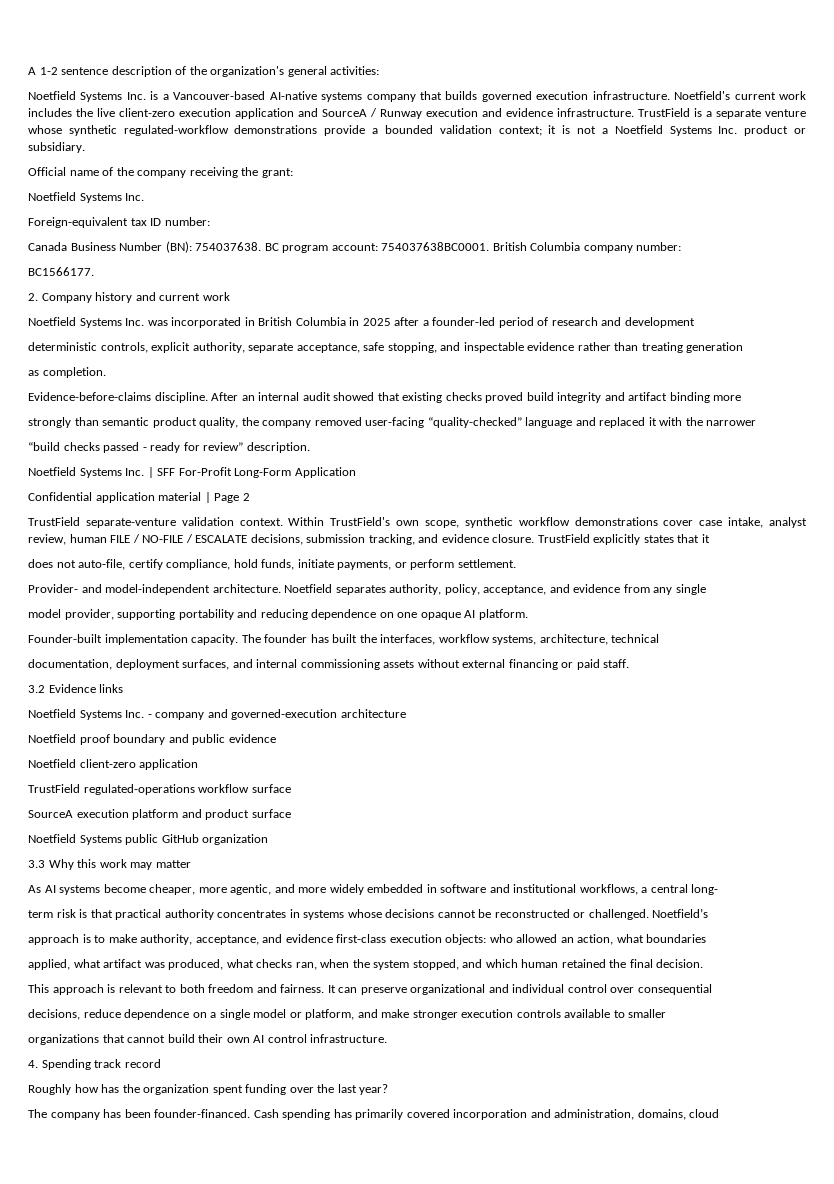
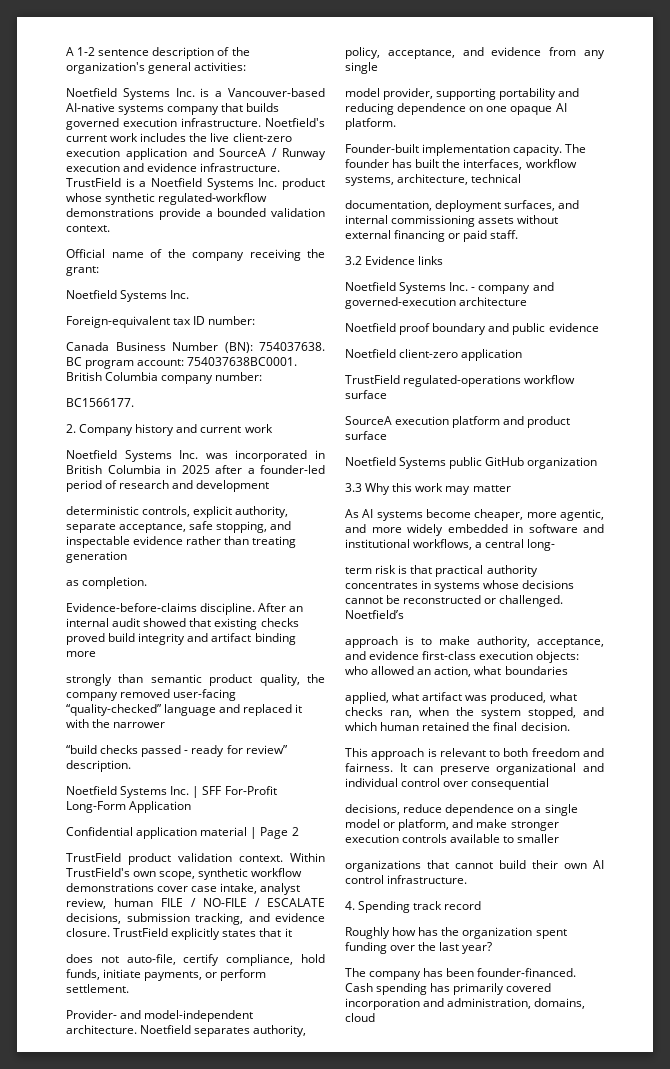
- TrustField is a separate venture whose synthetic regulated-workflow demonstrations provide a bounded validation context; it is not a Noetfield Systems Inc. product or subsidiary.
+ TrustField is a Noetfield Systems Inc. product whose synthetic regulated-workflow demonstrations provide a bounded validation context.
- TrustField separate-venture validation context.
+ TrustField product validation context.

